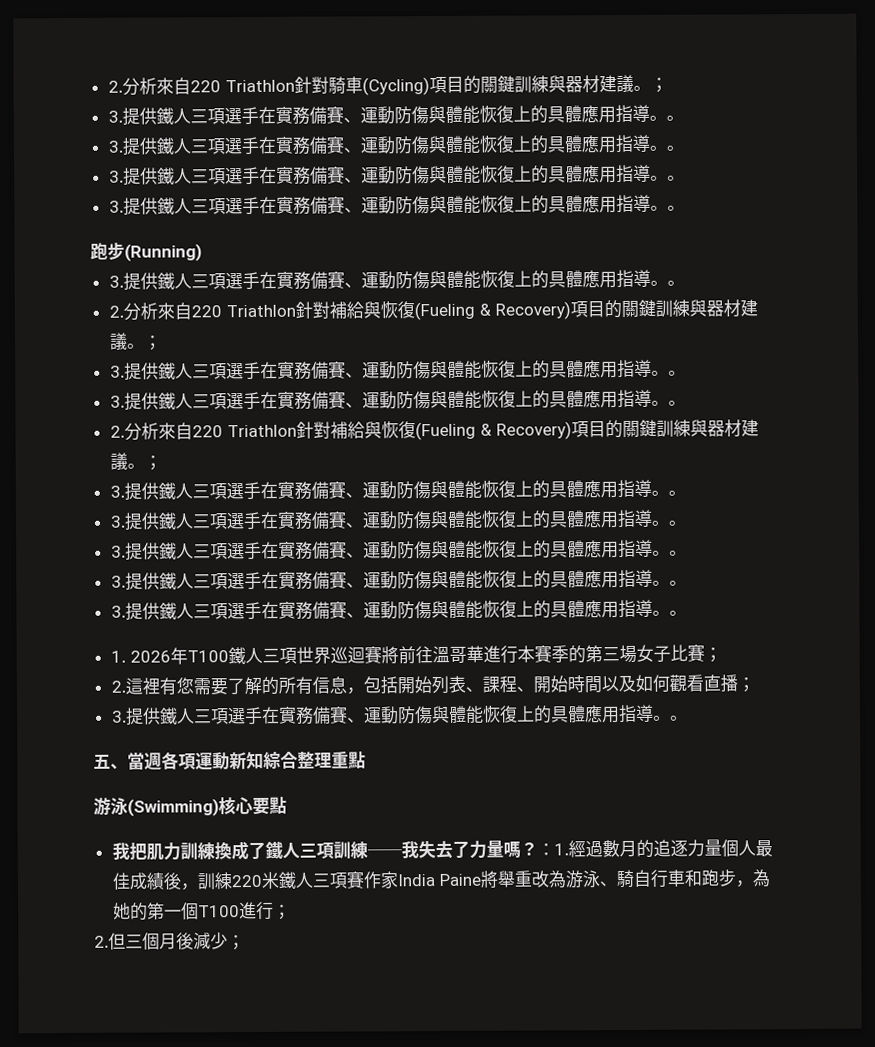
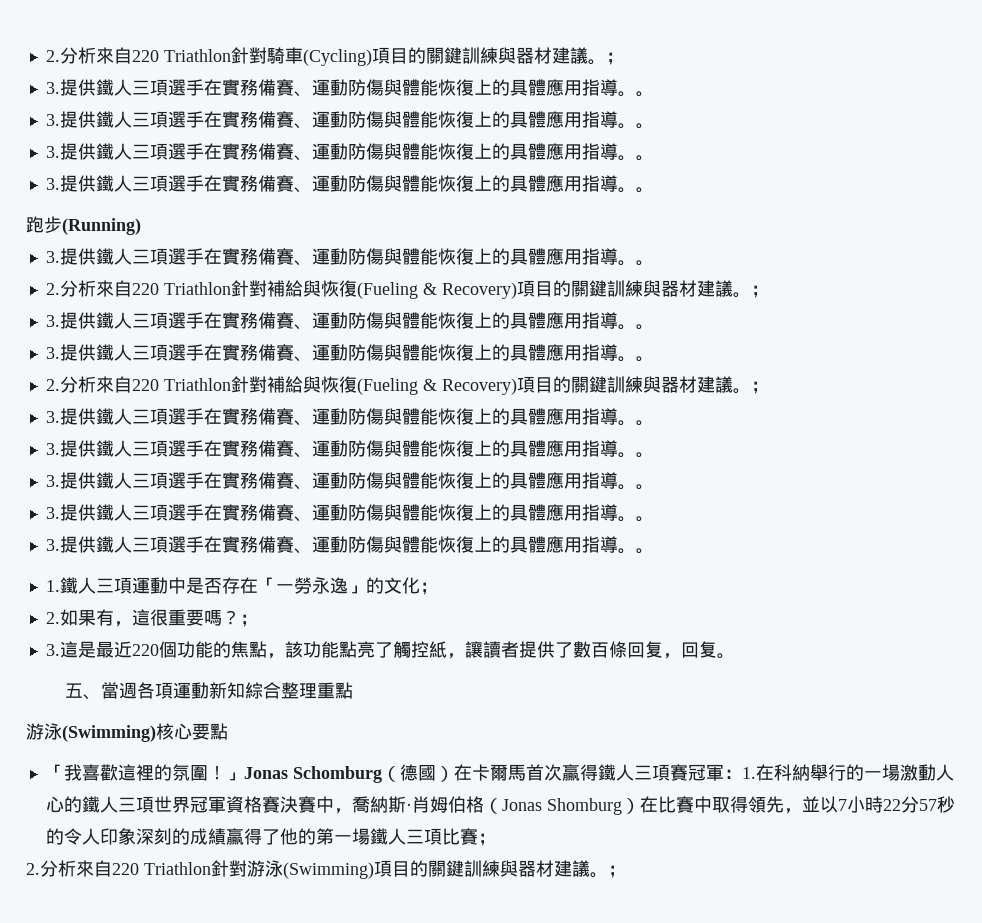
- 1. 2026年T100鐵人三項世界巡迴賽將前往溫哥華進行本賽季的第三場女子比賽；
- 2.這裡有您需要了解的所有信息，包括開始列表、課程、開始時間以及如何觀看直播；
- 3.提供鐵人三項選手在實務備賽、運動防傷與體能恢復上的具體應用指導。。
+ 1.鐵人三項運動中是否存在「一勞永逸」的文化；
+ 2.如果有，這很重要嗎？；
+ 3.這是最近220個功能的焦點，該功能點亮了觸控紙，讓讀者提供了數百條回复，回复。
- 我把肌力訓練換成了鐵人三項訓練──我失去了力量嗎？：1.經過數月的追逐力量個人最佳成績後，訓練220米鐵人三項賽作家India Paine將舉重改為游泳、騎自行車和跑步，為她的第一個T100進行；
- 2.但三個月後減少；
+ 「我喜歡這裡的氛圍！」Jonas Schomburg（德國）在卡爾馬首次贏得鐵人三項賽冠軍：1.在科納舉行的一場激動人心的鐵人三項世界冠軍資格賽決賽中，喬納斯·肖姆伯格（Jonas Shomburg）在比賽中取得領先，並以7小時22分57秒的令人印象深刻的成績贏得了他的第一場鐵人三項比賽；
+ 2.分析來自220 Triathlon針對游泳(Swimming)項目的關鍵訓練與器材建議。；

